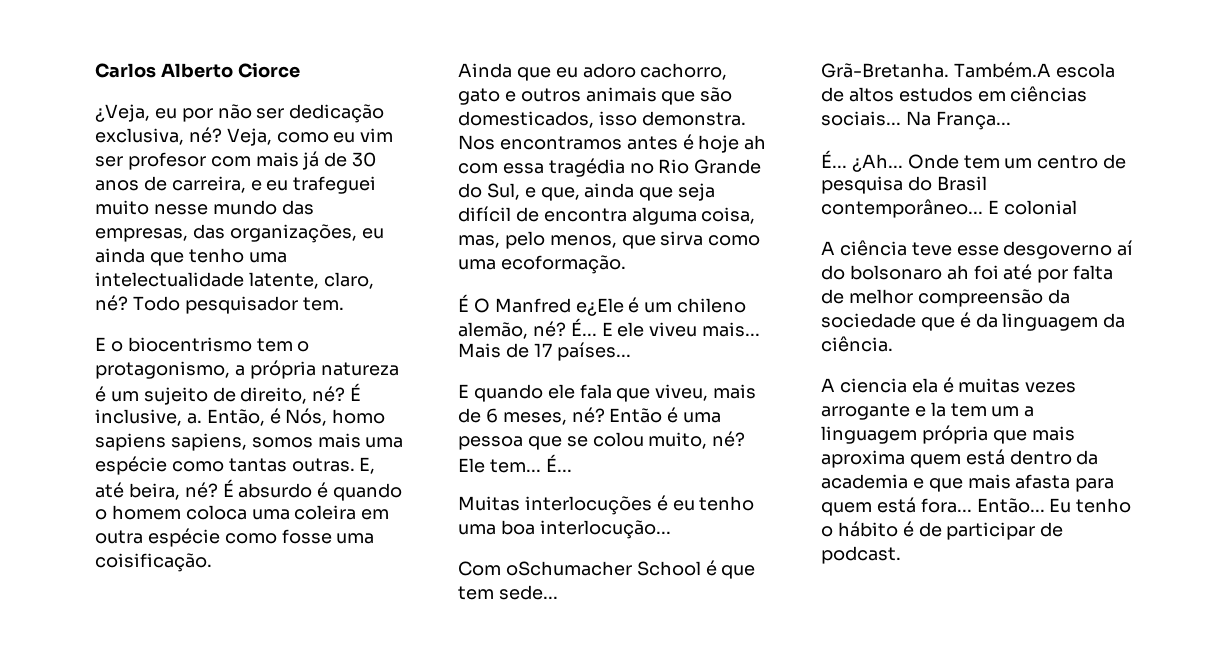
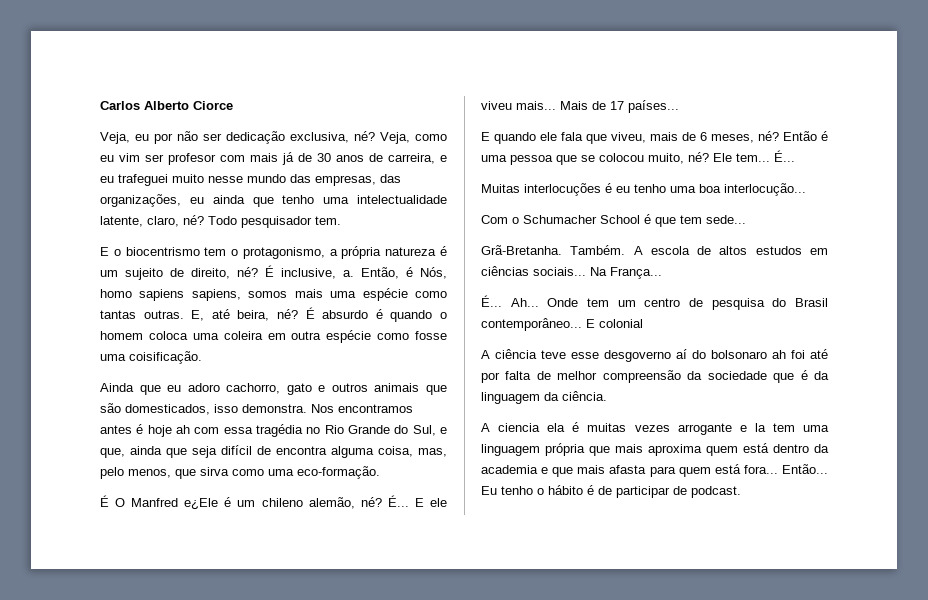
- ¿Veja, eu por não ser dedicação exclusiva, né?
+ Veja, eu por não ser dedicação exclusiva, né?
- Nos encontramos antes é hoje ah com essa tragédia no Rio Grande do Sul, e que, ainda que seja difícil de encontra alguma coisa, mas, pelo menos, que sirva como uma ecoformação.
+ Nos encontramos antes é hoje ah com essa tragédia no Rio Grande do Sul, e que, ainda que seja difícil de encontra alguma coisa, mas, pelo menos, que sirva como uma eco-formação.
- Então é uma pessoa que se colou muito, né?
+ Então é uma pessoa que se colocou muito, né?
- Com oSchumacher School é que tem sede...
+ Com o Schumacher School é que tem sede...
- Também.A escola de altos estudos em ciências sociais...
+ Também. A escola de altos estudos em ciências sociais...
- ¿Ah...
+ Ah...
- A ciencia ela é muitas vezes arrogante e la tem um a linguagem própria que mais aproxima quem está dentro da academia e que mais afasta para quem está fora...
+ A ciencia ela é muitas vezes arrogante e la tem uma linguagem própria que mais aproxima quem está dentro da academia e que mais afasta para quem está fora...

